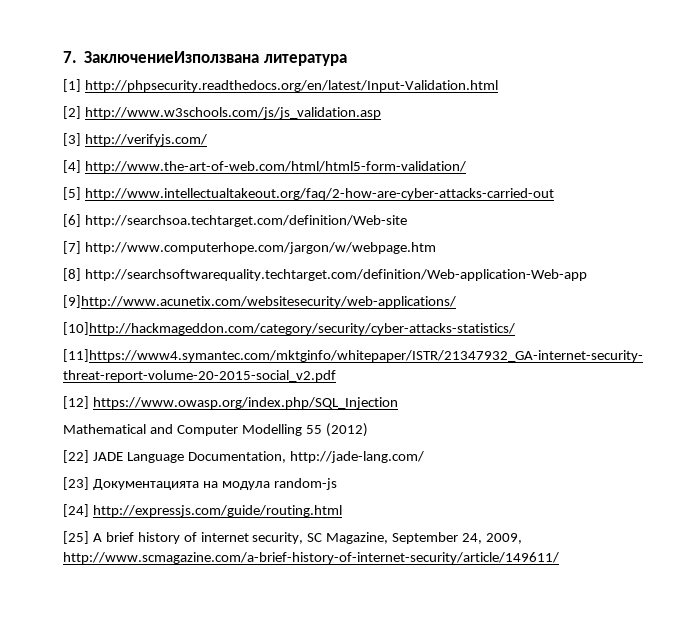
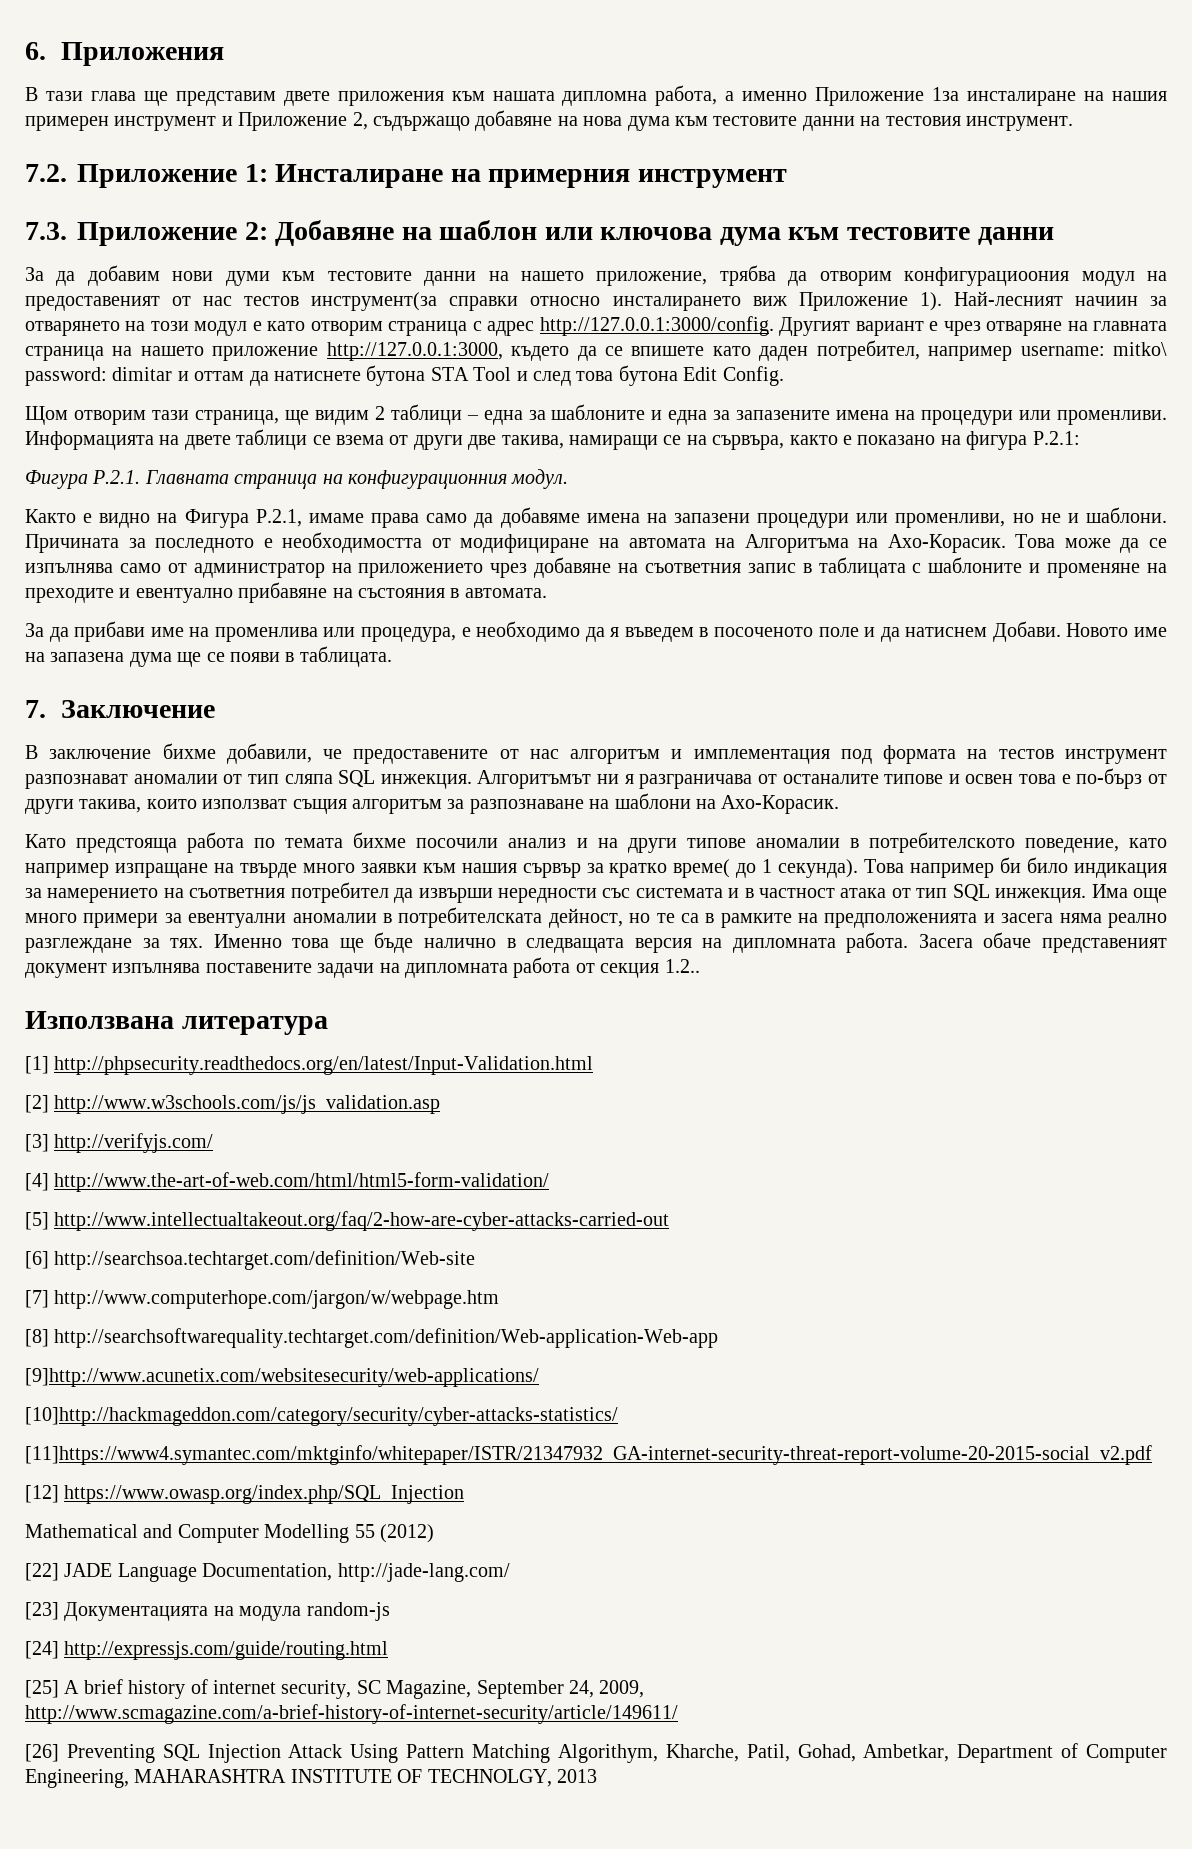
- 7. ЗаключениеИзползвана литература
+ 6. Приложения
+ В тази глава ще представим двете приложения към нашата дипломна работа, а именно Приложение 1за инсталиране на нашия примерен инструмент и Приложение 2, съдържащо добавяне на нова дума към тестовите данни на тестовия инструмент.
+ 7.2. Приложение 1: Инсталиране на примерния инструмент
+ 7.3. Приложение 2: Добавяне на шаблон или ключова дума към тестовите данни
+ За да добавим нови думи към тестовите данни на нашето приложение, трябва да отворим конфигурациоония модул на предоставеният от нас тестов инструмент(за справки относно инсталирането виж Приложение 1). Най-лесният начиин за отварянето на този модул е като отворим страница с адрес http://127.0.0.1:3000/config. Другият вариант е чрез отваряне на главната страница на нашето приложение http://127.0.0.1:3000, където да се впишете като даден потребител, например username: mitko\ password: dimitar и оттам да натиснете бутона STA Tool и след това бутона Edit Config.
+ Щом отворим тази страница, ще видим 2 таблици – една за шаблоните и една за запазените имена на процедури или променливи. Информацията на двете таблици се взема от други две такива, намиращи се на сървъра, както е показано на фигура P.2.1:
+ Фигура P.2.1. Главната страница на конфигурационния модул.
+ Както е видно на Фигура P.2.1, имаме права само да добавяме имена на запазени процедури или променливи, но не и шаблони. Причината за последното е необходимостта от модифициране на автомата на Алгоритъма на Ахо-Корасик. Това може да се изпълнява само от администратор на приложението чрез добавяне на съответния запис в таблицата с шаблоните и променяне на преходите и евентуално прибавяне на състояния в автомата.
+ За да прибави име на променлива или процедура, е необходимо да я въведем в посоченото поле и да натиснем Добави. Новото име на запазена дума ще се появи в таблицата.
+ 7. Заключение
+ В заключение бихме добавили, че предоставените от нас алгоритъм и имплементация под формата на тестов инструмент разпознават аномалии от тип сляпа SQL инжекция. Алгоритъмът ни я разграничава от останалите типове и освен това е по-бърз от други такива, които използват същия алгоритъм за разпознаване на шаблони на Ахо-Корасик.
+ Като предстояща работа по темата бихме посочили анализ и на други типове аномалии в потребителското поведение, като например изпращане на твърде много заявки към нашия сървър за кратко време( до 1 секунда). Това например би било индикация за намерението на съответния потребител да извърши нередности със системата и в частност атака от тип SQL инжекция. Има още много примери за евентуални аномалии в потребителската дейност, но те са в рамките на предположенията и засега няма реално разглеждане за тях. Именно това ще бъде налично в следващата версия на дипломната работа. Засега обаче представеният документ изпълнява поставените задачи на дипломната работа от секция 1.2..
+ Използвана литература
+ [26] Preventing SQL Injection Attack Using Pattern Matching Algorithym, Kharche, Patil, Gohad, Ambetkar, Department of Computer Engineering, MAHARASHTRA INSTITUTE OF TECHNOLGY, 2013

